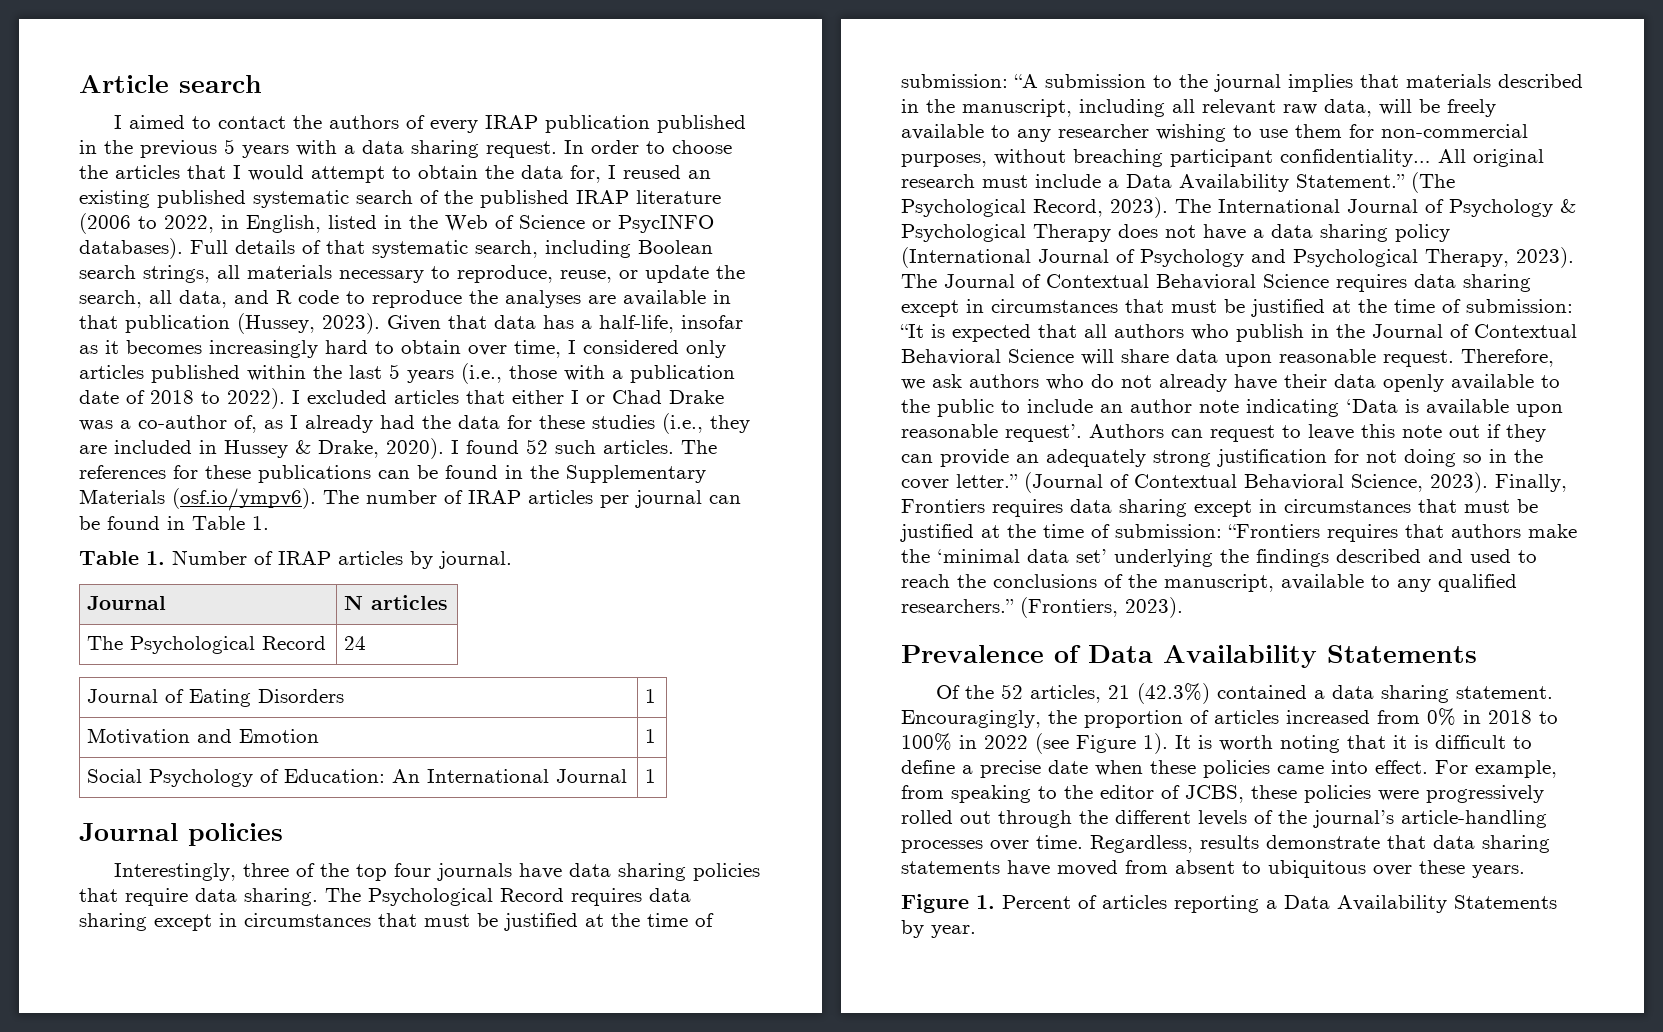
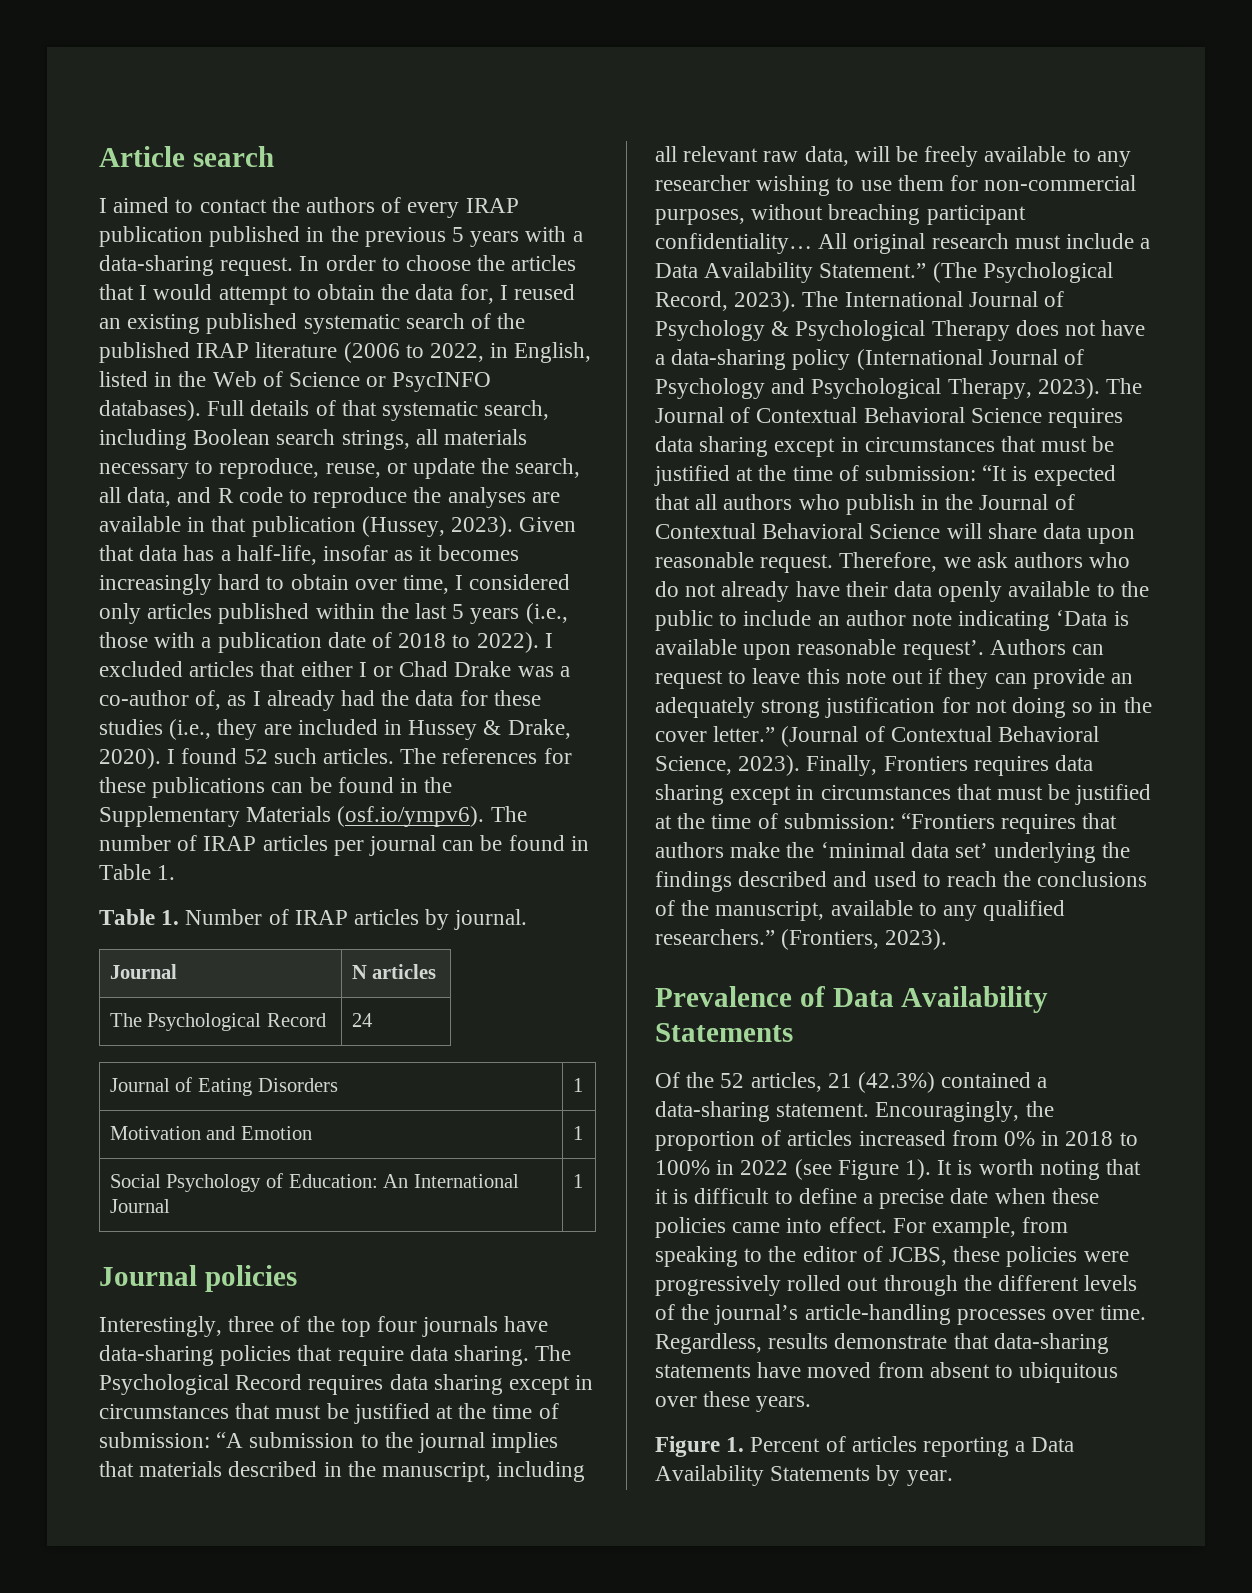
- I aimed to contact the authors of every IRAP publication published in the previous 5 years with a data sharing request.
+ I aimed to contact the authors of every IRAP publication published in the previous 5 years with a data-sharing request.
- Interestingly, three of the top four journals have data sharing policies that require data sharing.
+ Interestingly, three of the top four journals have data-sharing policies that require data sharing.
- The International Journal of Psychology & Psychological Therapy does not have a data sharing policy (International Journal of Psychology and Psychological Therapy, 2023).
+ The International Journal of Psychology & Psychological Therapy does not have a data-sharing policy (International Journal of Psychology and Psychological Therapy, 2023).
- Of the 52 articles, 21 (42.3%) contained a data sharing statement.
+ Of the 52 articles, 21 (42.3%) contained a data-sharing statement.
- Regardless, results demonstrate that data sharing statements have moved from absent to ubiquitous over these years.
+ Regardless, results demonstrate that data-sharing statements have moved from absent to ubiquitous over these years.

